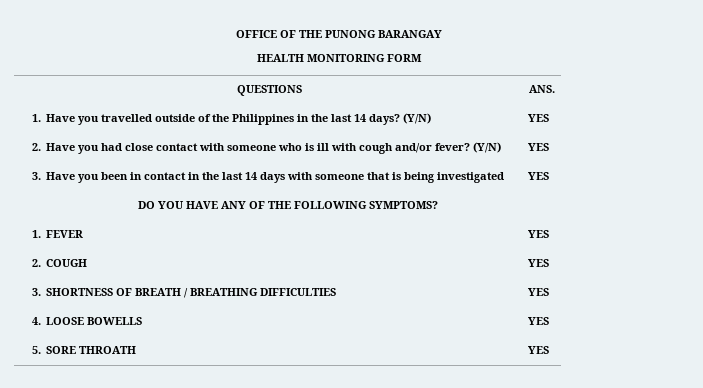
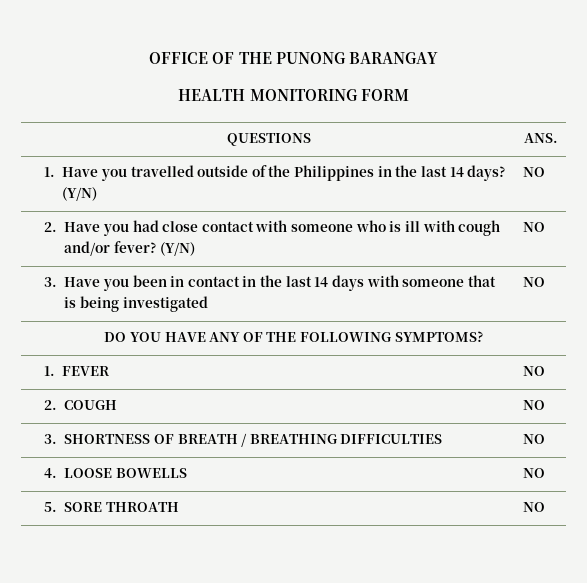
- 1. Have you travelled outside of the Philippines in the last 14 days? (Y/N) | YES
+ 1. Have you travelled outside of the Philippines in the last 14 days? (Y/N) | NO
- 2. Have you had close contact with someone who is ill with cough and/or fever? (Y/N) | YES
+ 2. Have you had close contact with someone who is ill with cough and/or fever? (Y/N) | NO
- 3. Have you been in contact in the last 14 days with someone that is being investigated | YES
+ 3. Have you been in contact in the last 14 days with someone that is being investigated | NO
- 1. FEVER | YES
+ 1. FEVER | NO
- 2. COUGH | YES
+ 2. COUGH | NO
- 3. SHORTNESS OF BREATH / BREATHING DIFFICULTIES | YES
+ 3. SHORTNESS OF BREATH / BREATHING DIFFICULTIES | NO
- 4. LOOSE BOWELLS | YES
+ 4. LOOSE BOWELLS | NO
- 5. SORE THROATH | YES
+ 5. SORE THROATH | NO

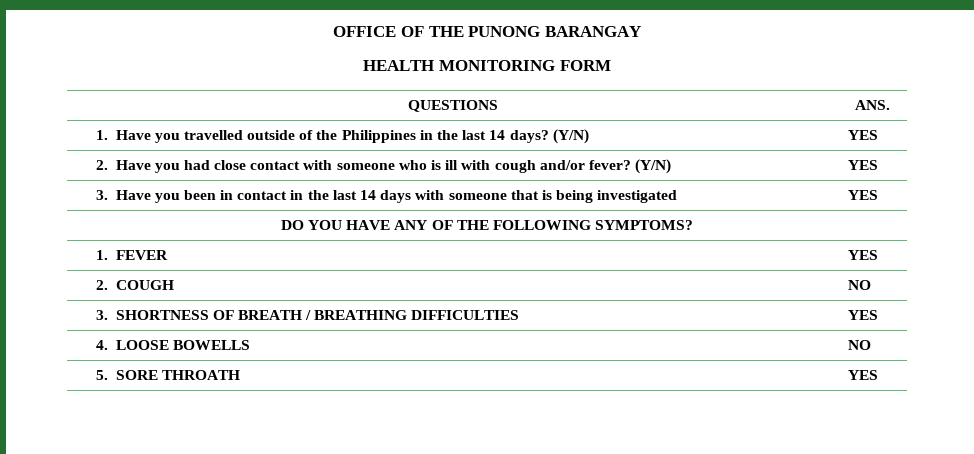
- 1. Have you travelled outside of the Philippines in the last 14 days? (Y/N) | NO
+ 1. Have you travelled outside of the Philippines in the last 14 days? (Y/N) | YES
- 2. Have you had close contact with someone who is ill with cough and/or fever? (Y/N) | NO
+ 2. Have you had close contact with someone who is ill with cough and/or fever? (Y/N) | YES
- 3. Have you been in contact in the last 14 days with someone that is being investigated | NO
+ 3. Have you been in contact in the last 14 days with someone that is being investigated | YES
- 1. FEVER | NO
+ 1. FEVER | YES
- 3. SHORTNESS OF BREATH / BREATHING DIFFICULTIES | NO
+ 3. SHORTNESS OF BREATH / BREATHING DIFFICULTIES | YES
- 5. SORE THROATH | NO
+ 5. SORE THROATH | YES

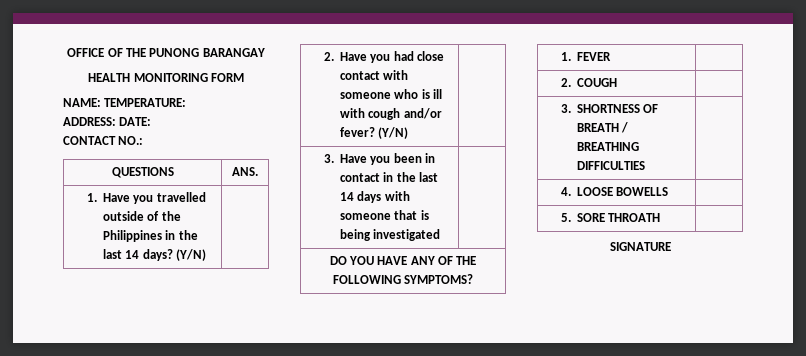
+ NAME: TEMPERATURE:
+ ADDRESS: DATE:
+ CONTACT NO.:
- 1. Have you travelled outside of the Philippines in the last 14 days? (Y/N) | YES
+ 1. Have you travelled outside of the Philippines in the last 14 days? (Y/N) |
- 2. Have you had close contact with someone who is ill with cough and/or fever? (Y/N) | YES
+ 2. Have you had close contact with someone who is ill with cough and/or fever? (Y/N) |
- 3. Have you been in contact in the last 14 days with someone that is being investigated | YES
+ 3. Have you been in contact in the last 14 days with someone that is being investigated |
- 1. FEVER | YES
+ 1. FEVER |
- 2. COUGH | NO
+ 2. COUGH |
- 3. SHORTNESS OF BREATH / BREATHING DIFFICULTIES | YES
+ 3. SHORTNESS OF BREATH / BREATHING DIFFICULTIES |
- 4. LOOSE BOWELLS | NO
+ 4. LOOSE BOWELLS |
- 5. SORE THROATH | YES
+ 5. SORE THROATH |
+ SIGNATURE

